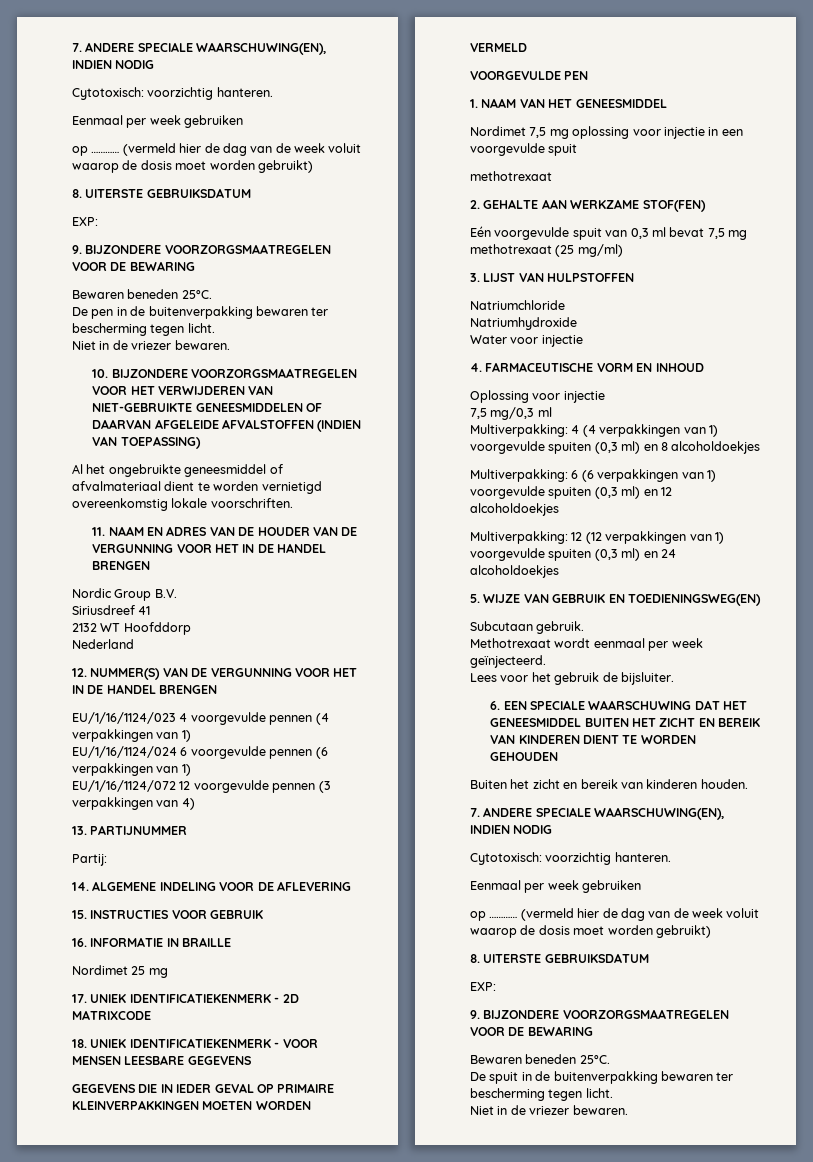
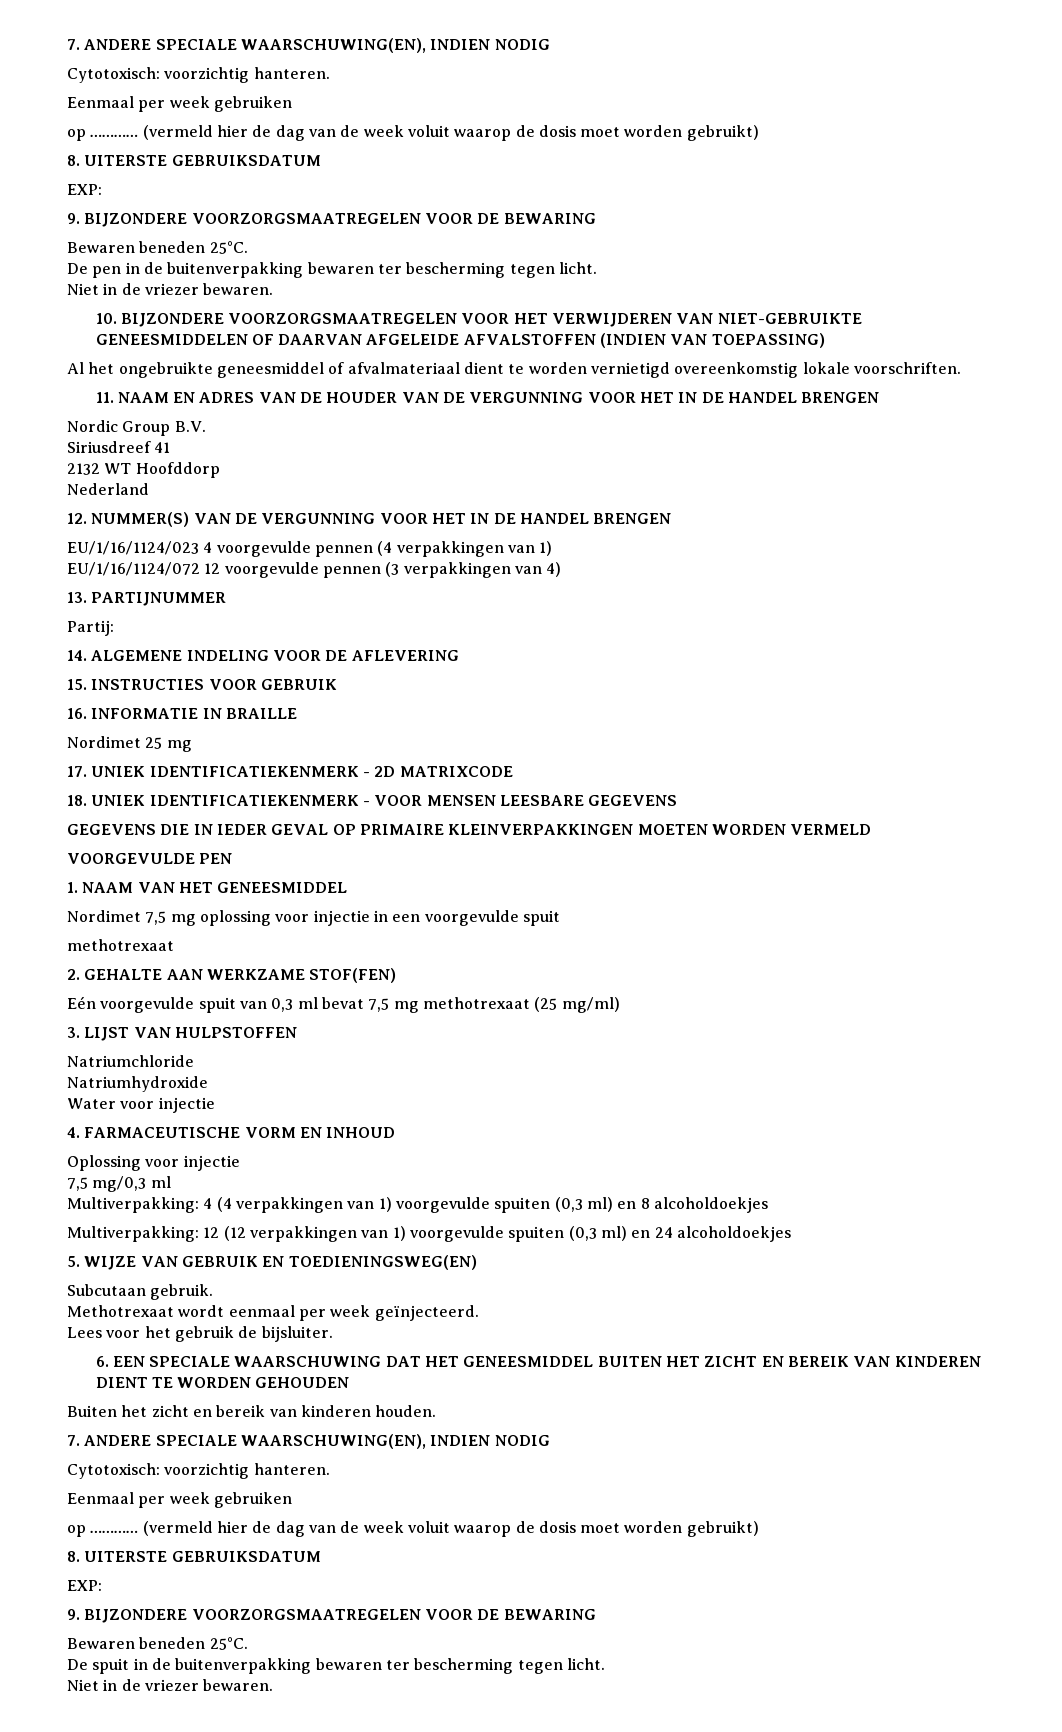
- EU/1/16/1124/024 6 voorgevulde pennen (6 verpakkingen van 1)
- Multiverpakking: 6 (6 verpakkingen van 1) voorgevulde spuiten (0,3 ml) en 12 alcoholdoekjes

